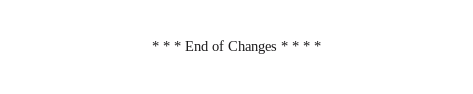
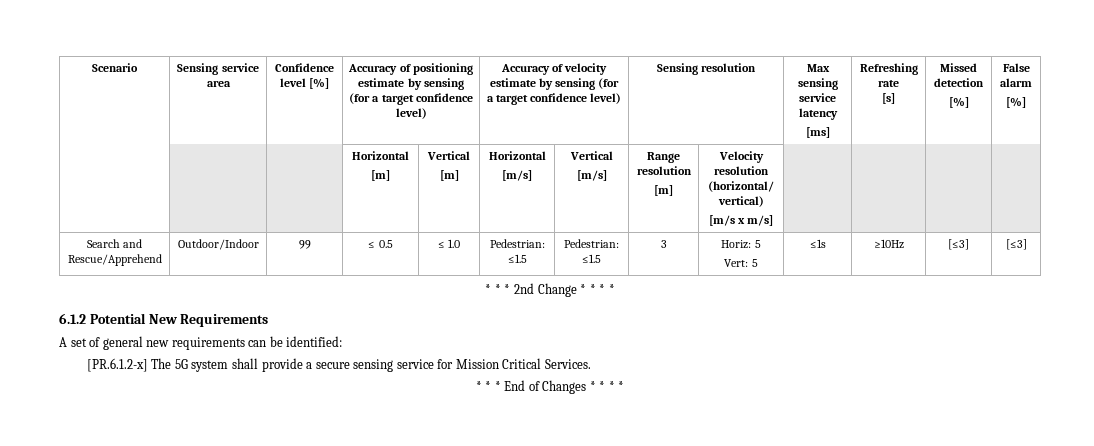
+ Scenario | Sensing service area | Confidence level [%] | Accuracy of positioning estimate by sensing (for a target confidence level) | Accuracy of velocity estimate by sensing (for a target confidence level) | Sensing resolution | Max sensing service latency
+ [ms] | Refreshing rate
+ [s] | Missed detection
+ [%] | False alarm
+ [%]
+ | | | Horizontal
+ [m] | Vertical
+ [m] | Horizontal
+ [m/s] | Vertical
+ [m/s] | Range resolution
+ [m] | Velocity resolution (horizontal/ vertical)
+ [m/s x m/s] | | | |
+ Search and Rescue/Apprehend | Outdoor/Indoor | 99 | ≤ 0.5 | ≤ 1.0 | Pedestrian: ≤1.5 | Pedestrian: ≤1.5 | 3 | Horiz: 5
+ Vert: 5 | ≤1s | ≥10Hz | [≤3] | [≤3]
+ * * * 2nd Change * * * *
+ 6.1.2 Potential New Requirements
+ A set of general new requirements can be identified:
+ [PR.6.1.2-x] The 5G system shall provide a secure sensing service for Mission Critical Services.

